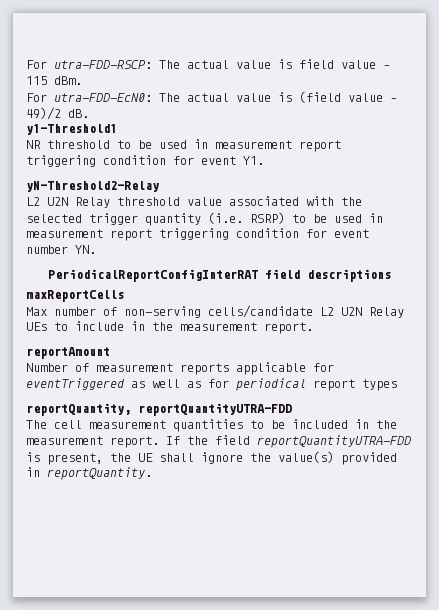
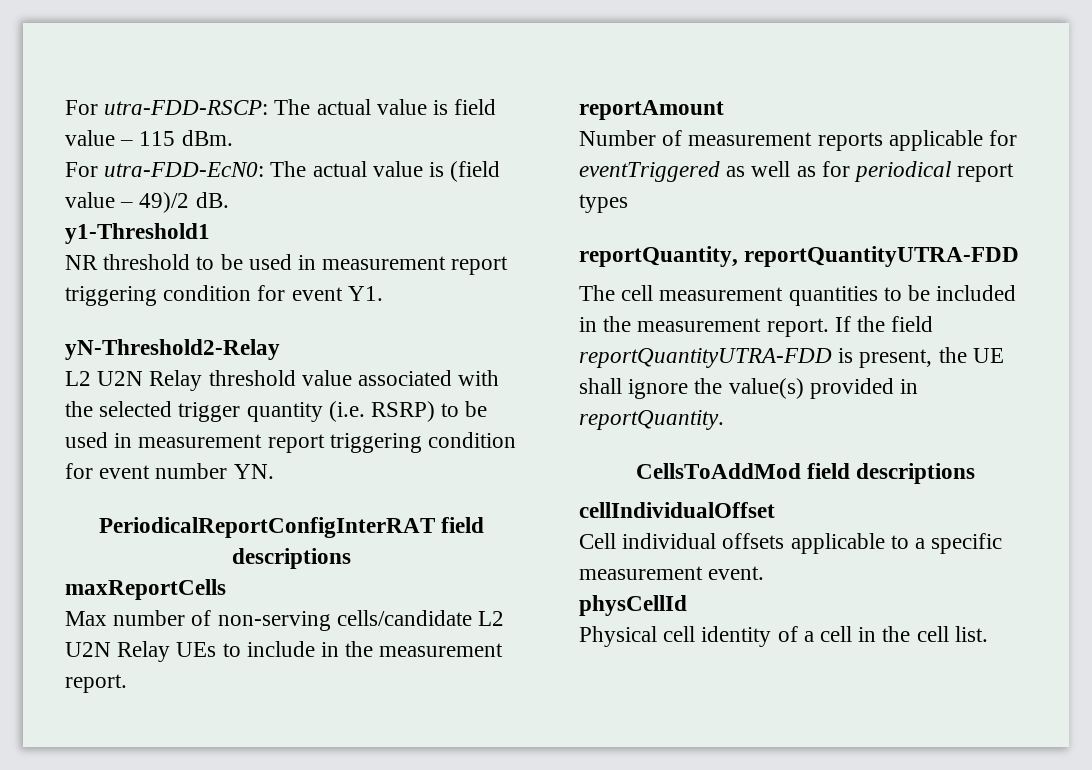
+ CellsToAddMod field descriptions
+ cellIndividualOffset
+ Cell individual offsets applicable to a specific measurement event.
+ physCellId
+ Physical cell identity of a cell in the cell list.

